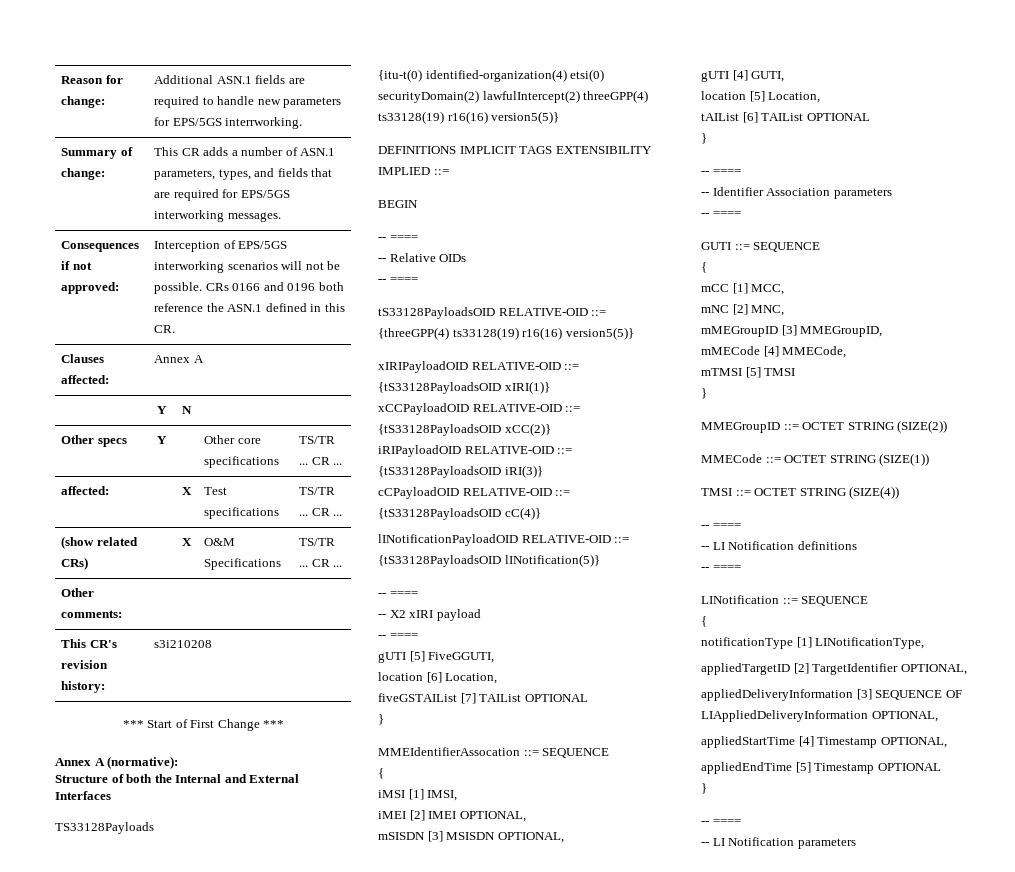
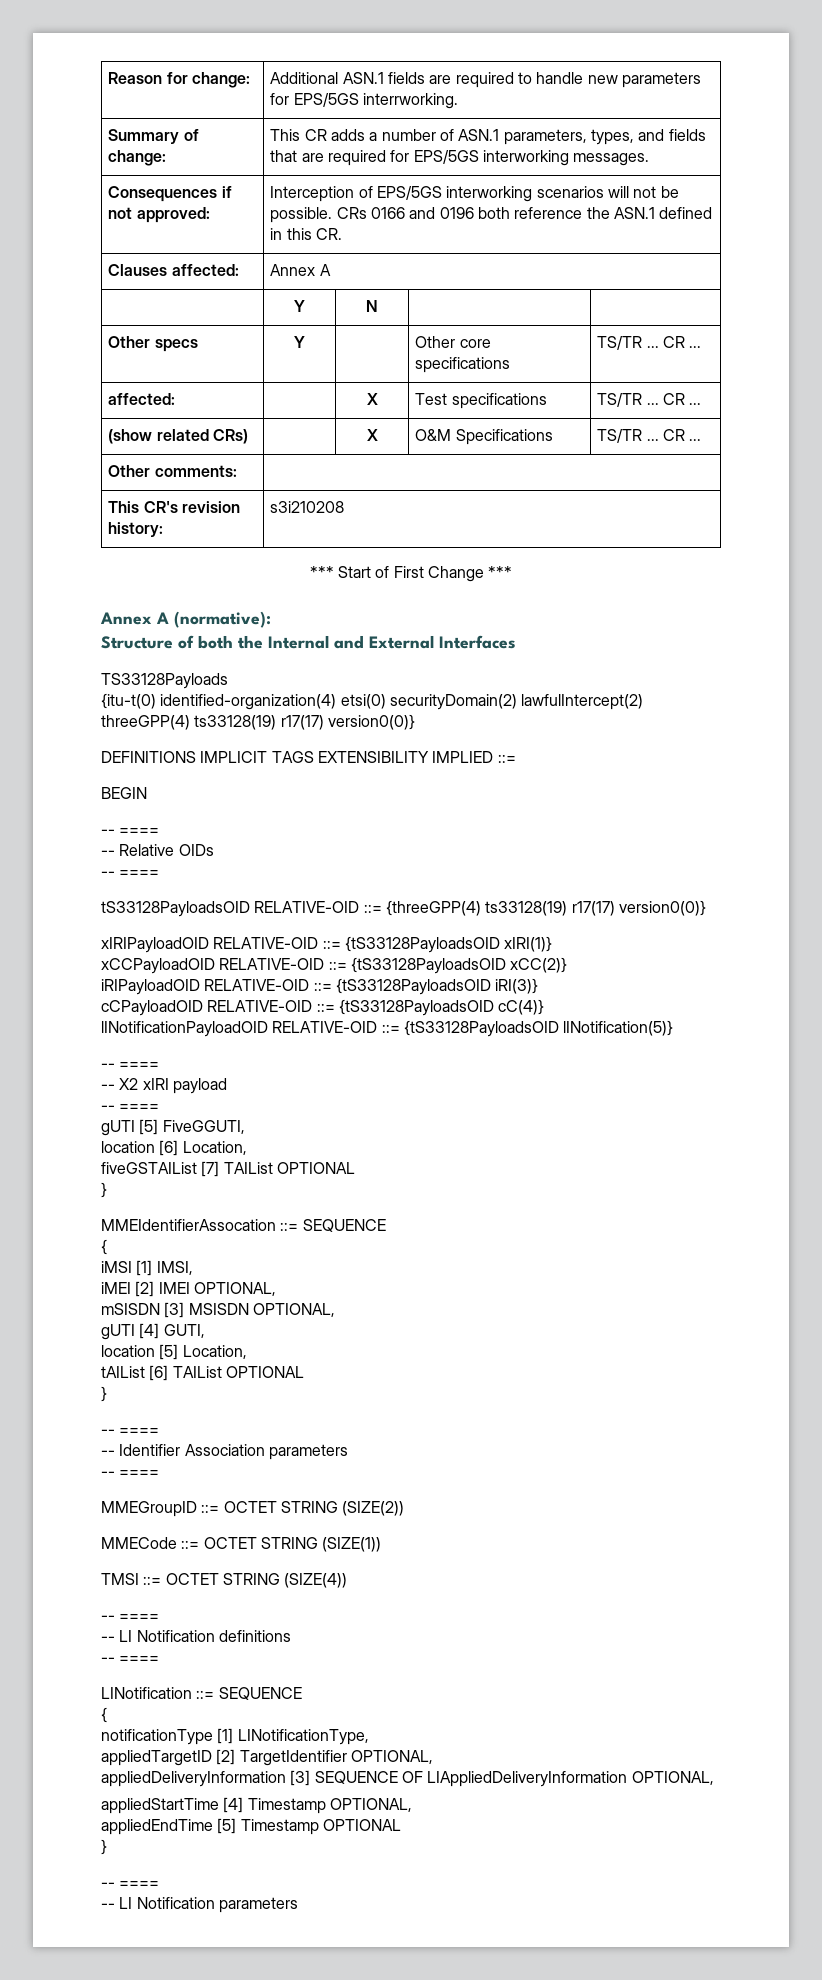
- {itu-t(0) identified-organization(4) etsi(0) securityDomain(2) lawfulIntercept(2) threeGPP(4) ts33128(19) r16(16) version5(5)}
+ {itu-t(0) identified-organization(4) etsi(0) securityDomain(2) lawfulIntercept(2) threeGPP(4) ts33128(19) r17(17) version0(0)}
- tS33128PayloadsOID RELATIVE-OID ::= {threeGPP(4) ts33128(19) r16(16) version5(5)}
+ tS33128PayloadsOID RELATIVE-OID ::= {threeGPP(4) ts33128(19) r17(17) version0(0)}
- GUTI ::= SEQUENCE
- {
- mCC [1] MCC,
- mNC [2] MNC,
- mMEGroupID [3] MMEGroupID,
- mMECode [4] MMECode,
- mTMSI [5] TMSI
- }

